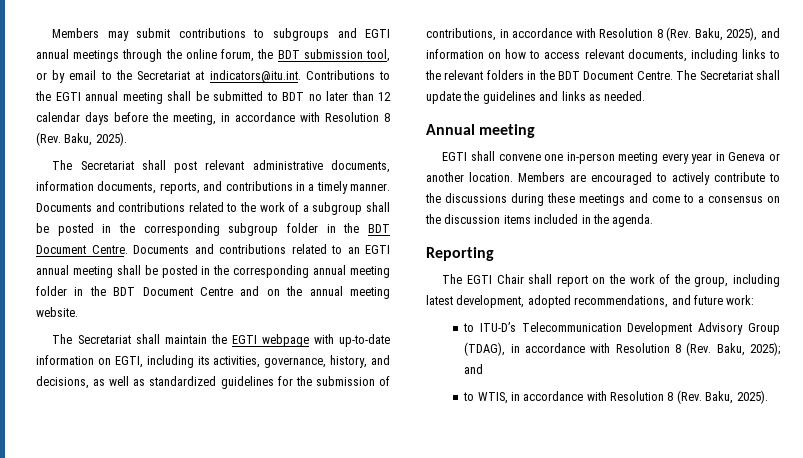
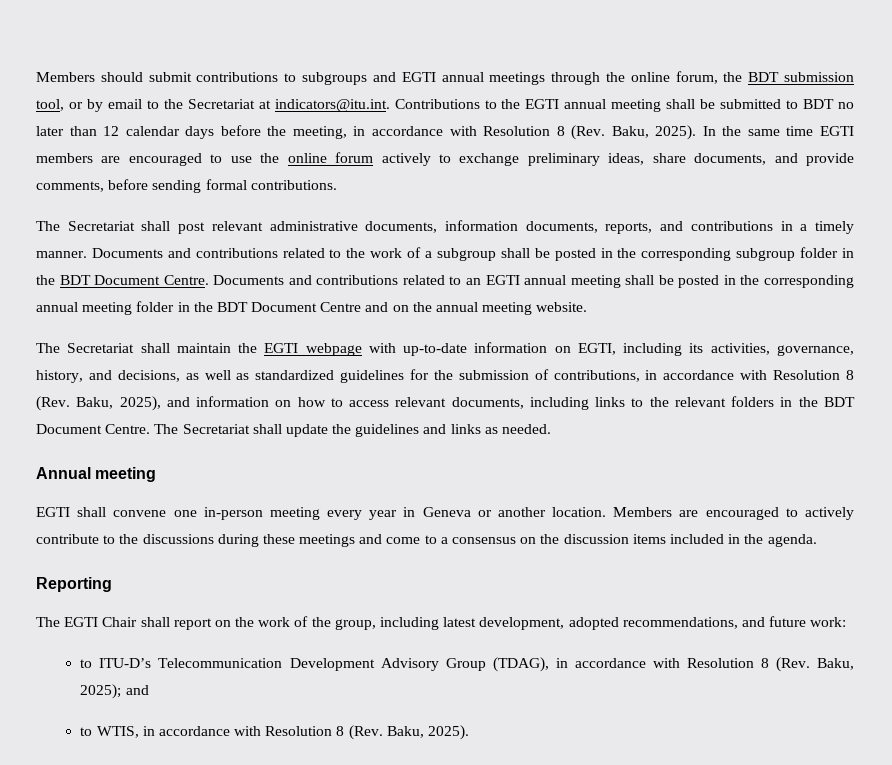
- Members may submit contributions to subgroups and EGTI annual meetings through the online forum, the BDT submission tool, or by email to the Secretariat at indicators@itu.int. Contributions to the EGTI annual meeting shall be submitted to BDT no later than 12 calendar days before the meeting, in accordance with Resolution 8 (Rev. Baku, 2025).
+ Members should submit contributions to subgroups and EGTI annual meetings through the online forum, the BDT submission tool, or by email to the Secretariat at indicators@itu.int. Contributions to the EGTI annual meeting shall be submitted to BDT no later than 12 calendar days before the meeting, in accordance with Resolution 8 (Rev. Baku, 2025). In the same time EGTI members are encouraged to use the online forum actively to exchange preliminary ideas, share documents, and provide comments, before sending formal contributions.

